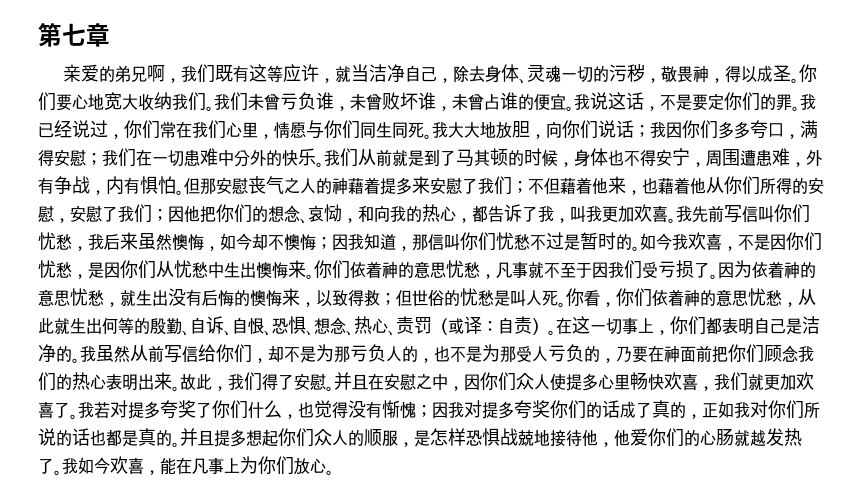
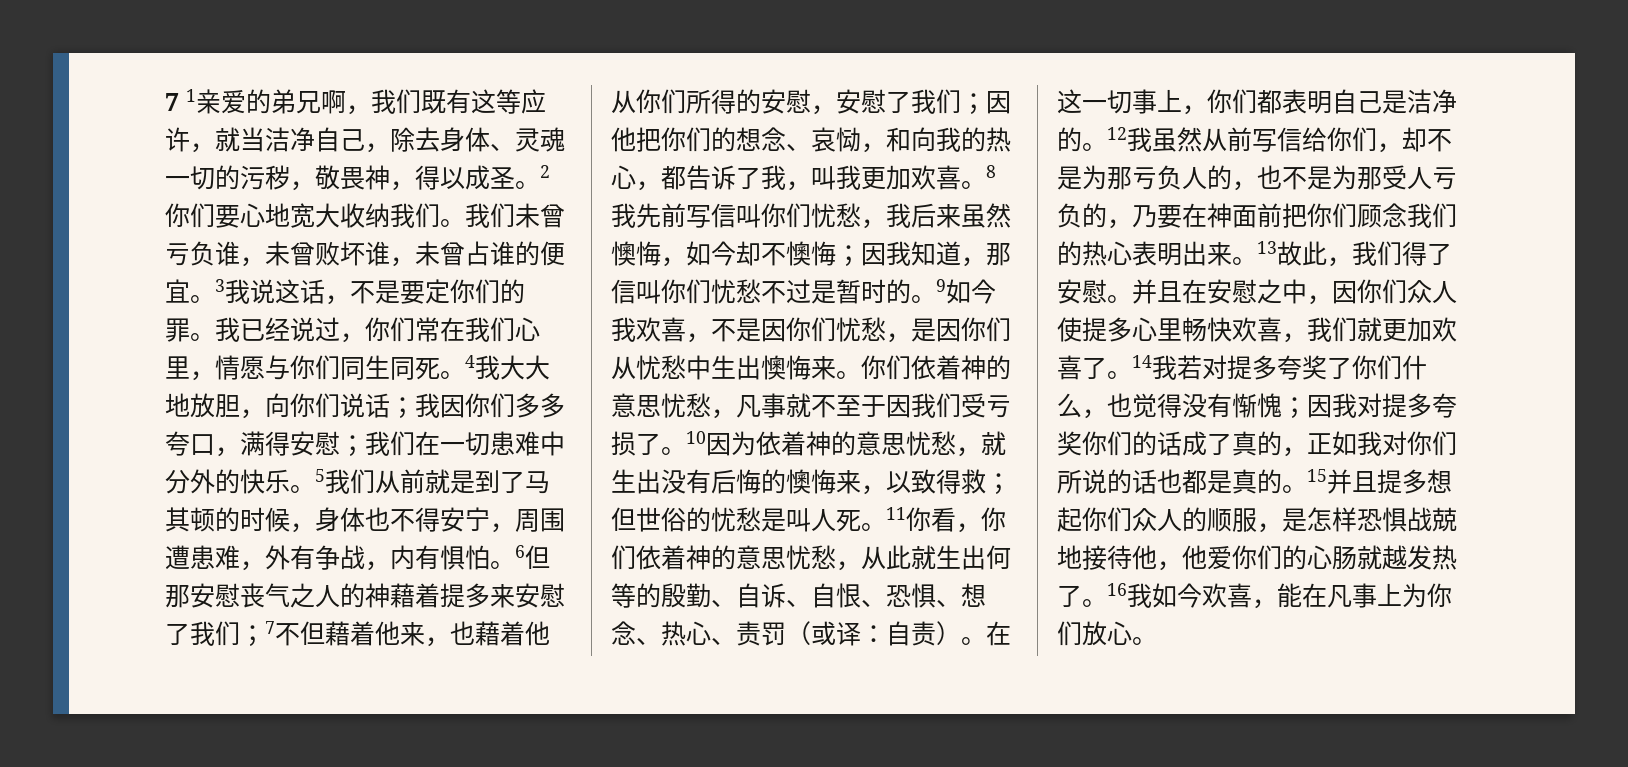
- 第七章
- 亲爱的弟兄啊，我们既有这等应许，就当洁净自己，除去身体、灵魂一切的污秽，敬畏神，得以成圣。
+ 7 1亲爱的弟兄啊，我们既有这等应许，就当洁净自己，除去身体、灵魂一切的污秽，敬畏神，得以成圣。
- 你们要心地宽大收纳我们。
+ 2你们要心地宽大收纳我们。
- 我说这话，不是要定你们的罪。
+ 3我说这话，不是要定你们的罪。
- 我大大地放胆，向你们说话；我因你们多多夸口，满得安慰；我们在一切患难中分外的快乐。
+ 4我大大地放胆，向你们说话；我因你们多多夸口，满得安慰；我们在一切患难中分外的快乐。
- 我们从前就是到了马其顿的时候，身体也不得安宁，周围遭患难，外有争战，内有惧怕。
+ 5我们从前就是到了马其顿的时候，身体也不得安宁，周围遭患难，外有争战，内有惧怕。
- 但那安慰丧气之人的神藉着提多来安慰了我们；不但藉着他来，也藉着他从你们所得的安慰，安慰了我们；因他把你们的想念、哀恸，和向我的热心，都告诉了我，叫我更加欢喜。
+ 6但那安慰丧气之人的神藉着提多来安慰了我们；7不但藉着他来，也藉着他从你们所得的安慰，安慰了我们；因他把你们的想念、哀恸，和向我的热心，都告诉了我，叫我更加欢喜。
- 我先前写信叫你们忧愁，我后来虽然懊悔，如今却不懊悔；因我知道，那信叫你们忧愁不过是暂时的。
+ 8我先前写信叫你们忧愁，我后来虽然懊悔，如今却不懊悔；因我知道，那信叫你们忧愁不过是暂时的。
- 如今我欢喜，不是因你们忧愁，是因你们从忧愁中生出懊悔来。
+ 9如今我欢喜，不是因你们忧愁，是因你们从忧愁中生出懊悔来。
- 因为依着神的意思忧愁，就生出没有后悔的懊悔来，以致得救；但世俗的忧愁是叫人死。
+ 10因为依着神的意思忧愁，就生出没有后悔的懊悔来，以致得救；但世俗的忧愁是叫人死。
- 你看，你们依着神的意思忧愁，从此就生出何等的殷勤、自诉、自恨、恐惧、想念、热心、责罚（或译：自责）。
+ 11你看，你们依着神的意思忧愁，从此就生出何等的殷勤、自诉、自恨、恐惧、想念、热心、责罚（或译：自责）。
- 我虽然从前写信给你们，却不是为那亏负人的，也不是为那受人亏负的，乃要在神面前把你们顾念我们的热心表明出来。
+ 12我虽然从前写信给你们，却不是为那亏负人的，也不是为那受人亏负的，乃要在神面前把你们顾念我们的热心表明出来。
- 故此，我们得了安慰。
+ 13故此，我们得了安慰。
- 我若对提多夸奖了你们什么，也觉得没有惭愧；因我对提多夸奖你们的话成了真的，正如我对你们所说的话也都是真的。
+ 14我若对提多夸奖了你们什么，也觉得没有惭愧；因我对提多夸奖你们的话成了真的，正如我对你们所说的话也都是真的。
- 并且提多想起你们众人的顺服，是怎样恐惧战兢地接待他，他爱你们的心肠就越发热了。
+ 15并且提多想起你们众人的顺服，是怎样恐惧战兢地接待他，他爱你们的心肠就越发热了。
- 我如今欢喜，能在凡事上为你们放心。
+ 16我如今欢喜，能在凡事上为你们放心。

